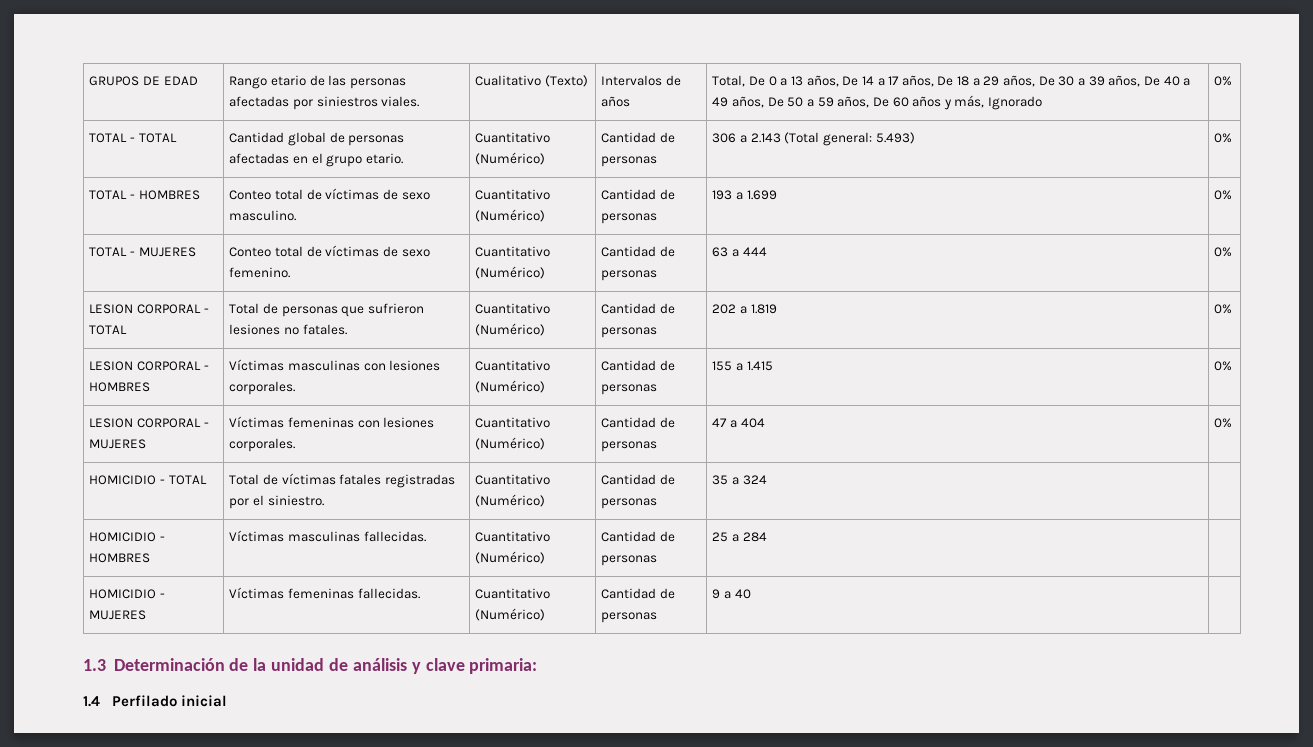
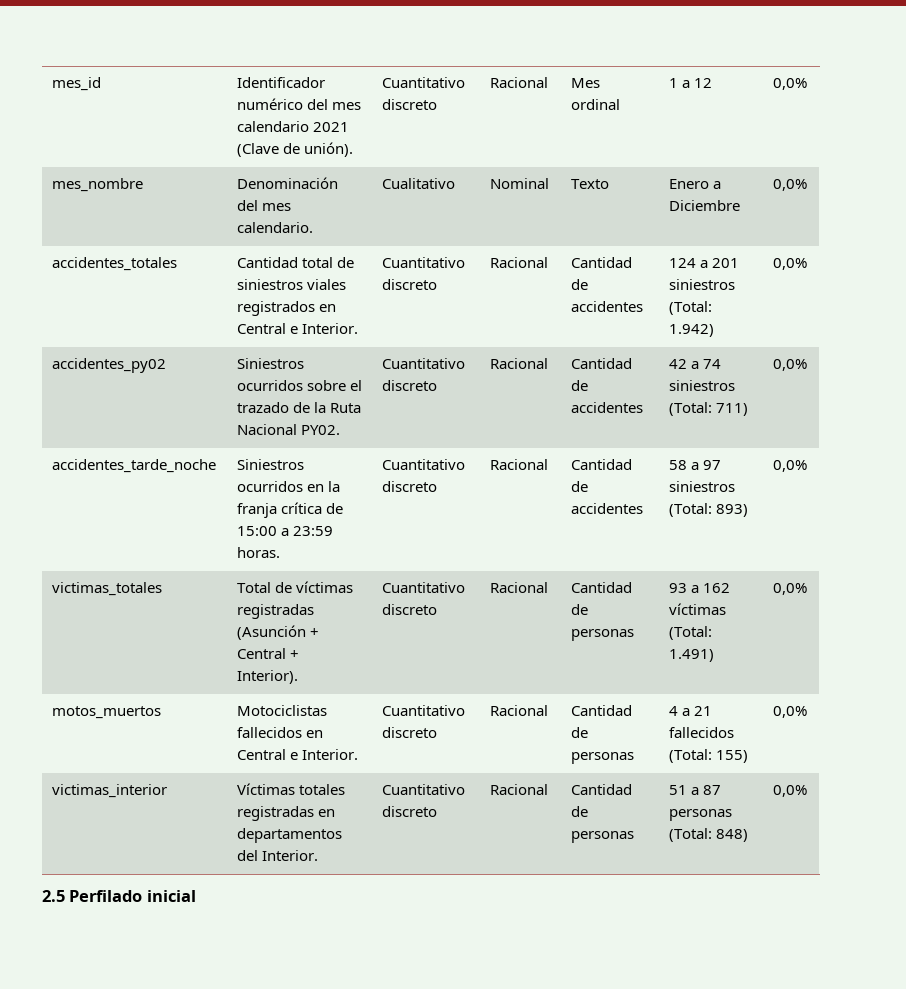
- GRUPOS DE EDAD | Rango etario de las personas afectadas por siniestros viales. | Cualitativo (Texto) | Intervalos de años | Total, De 0 a 13 años, De 14 a 17 años, De 18 a 29 años, De 30 a 39 años, De 40 a 49 años, De 50 a 59 años, De 60 años y más, Ignorado | 0%
- TOTAL - TOTAL | Cantidad global de personas afectadas en el grupo etario. | Cuantitativo (Numérico) | Cantidad de personas | 306 a 2.143 (Total general: 5.493) | 0%
- TOTAL - HOMBRES | Conteo total de víctimas de sexo masculino. | Cuantitativo (Numérico) | Cantidad de personas | 193 a 1.699 | 0%
- TOTAL - MUJERES | Conteo total de víctimas de sexo femenino. | Cuantitativo (Numérico) | Cantidad de personas | 63 a 444 | 0%
- LESION CORPORAL - TOTAL | Total de personas que sufrieron lesiones no fatales. | Cuantitativo (Numérico) | Cantidad de personas | 202 a 1.819 | 0%
- LESION CORPORAL - HOMBRES | Víctimas masculinas con lesiones corporales. | Cuantitativo (Numérico) | Cantidad de personas | 155 a 1.415 | 0%
- LESION CORPORAL - MUJERES | Víctimas femeninas con lesiones corporales. | Cuantitativo (Numérico) | Cantidad de personas | 47 a 404 | 0%
- HOMICIDIO - TOTAL | Total de víctimas fatales registradas por el siniestro. | Cuantitativo (Numérico) | Cantidad de personas | 35 a 324 |
- HOMICIDIO - HOMBRES | Víctimas masculinas fallecidas. | Cuantitativo (Numérico) | Cantidad de personas | 25 a 284 |
- HOMICIDIO - MUJERES | Víctimas femeninas fallecidas. | Cuantitativo (Numérico) | Cantidad de personas | 9 a 40 |
- 1.3 Determinación de la unidad de análisis y clave primaria:
- 1.4 Perfilado inicial
+ mes_id | Identificador numérico del mes calendario 2021 (Clave de unión). | Cuantitativo discreto | Racional | Mes ordinal | 1 a 12 | 0,0%
+ mes_nombre | Denominación del mes calendario. | Cualitativo | Nominal | Texto | Enero a Diciembre | 0,0%
+ accidentes_totales | Cantidad total de siniestros viales registrados en Central e Interior. | Cuantitativo discreto | Racional | Cantidad de accidentes | 124 a 201 siniestros (Total: 1.942) | 0,0%
+ accidentes_py02 | Siniestros ocurridos sobre el trazado de la Ruta Nacional PY02. | Cuantitativo discreto | Racional | Cantidad de accidentes | 42 a 74 siniestros (Total: 711) | 0,0%
+ accidentes_tarde_noche | Siniestros ocurridos en la franja crítica de 15:00 a 23:59 horas. | Cuantitativo discreto | Racional | Cantidad de accidentes | 58 a 97 siniestros (Total: 893) | 0,0%
+ victimas_totales | Total de víctimas registradas (Asunción + Central + Interior). | Cuantitativo discreto | Racional | Cantidad de personas | 93 a 162 víctimas (Total: 1.491) | 0,0%
+ motos_muertos | Motociclistas fallecidos en Central e Interior. | Cuantitativo discreto | Racional | Cantidad de personas | 4 a 21 fallecidos (Total: 155) | 0,0%
+ victimas_interior | Víctimas totales registradas en departamentos del Interior. | Cuantitativo discreto | Racional | Cantidad de personas | 51 a 87 personas (Total: 848) | 0,0%
+ 2.5 Perfilado inicial

